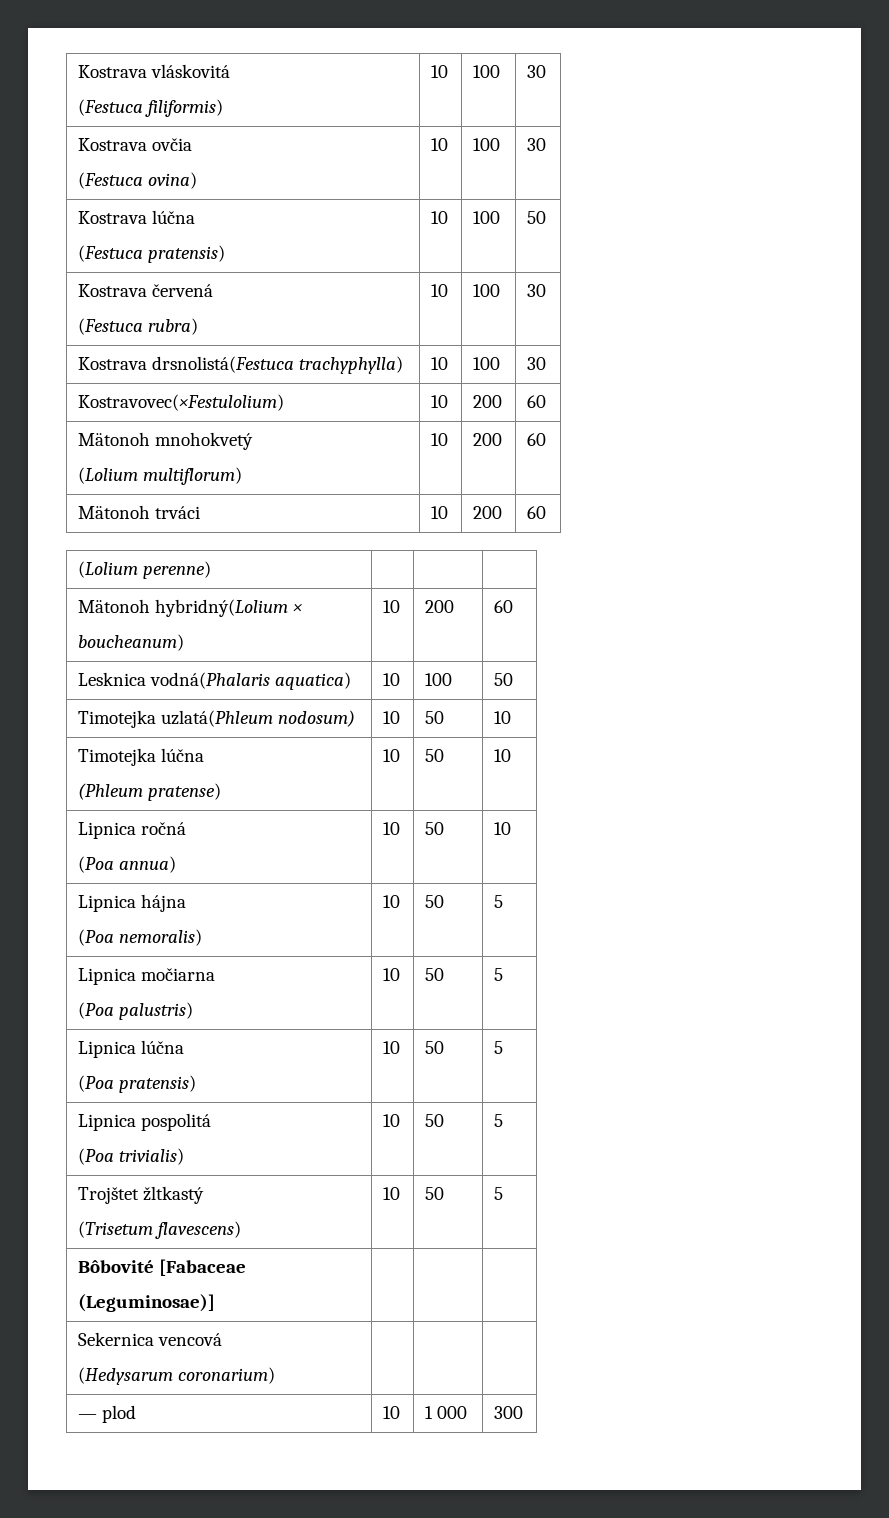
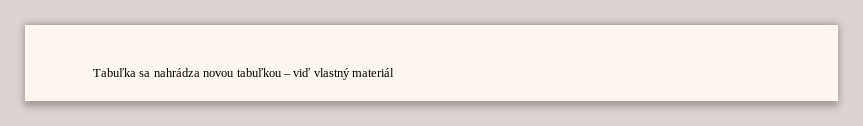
- Kostrava vláskovitá
- (Festuca filiformis) | 10 | 100 | 30
- Kostrava ovčia
- (Festuca ovina) | 10 | 100 | 30
- Kostrava lúčna
- (Festuca pratensis) | 10 | 100 | 50
- Kostrava červená
- (Festuca rubra) | 10 | 100 | 30
- Kostrava drsnolistá(Festuca trachyphylla) | 10 | 100 | 30
- Kostravovec(×Festulolium) | 10 | 200 | 60
- Mätonoh mnohokvetý
- (Lolium multiflorum) | 10 | 200 | 60
- Mätonoh trváci | 10 | 200 | 60
- (Lolium perenne) | | |
- Mätonoh hybridný(Lolium ×
- boucheanum) | 10 | 200 | 60
- Lesknica vodná(Phalaris aquatica) | 10 | 100 | 50
- Timotejka uzlatá(Phleum nodosum) | 10 | 50 | 10
- Timotejka lúčna
- (Phleum pratense) | 10 | 50 | 10
- Lipnica ročná
- (Poa annua) | 10 | 50 | 10
- Lipnica hájna
- (Poa nemoralis) | 10 | 50 | 5
- Lipnica močiarna
- (Poa palustris) | 10 | 50 | 5
- Lipnica lúčna
- (Poa pratensis) | 10 | 50 | 5
- Lipnica pospolitá
- (Poa trivialis) | 10 | 50 | 5
- Trojštet žltkastý
- (Trisetum flavescens) | 10 | 50 | 5
- Bôbovité [Fabaceae
- (Leguminosae)] | | |
- Sekernica vencová
- (Hedysarum coronarium) | | |
- — plod | 10 | 1 000 | 300
+ Tabuľka sa nahrádza novou tabuľkou – viď vlastný materiál

